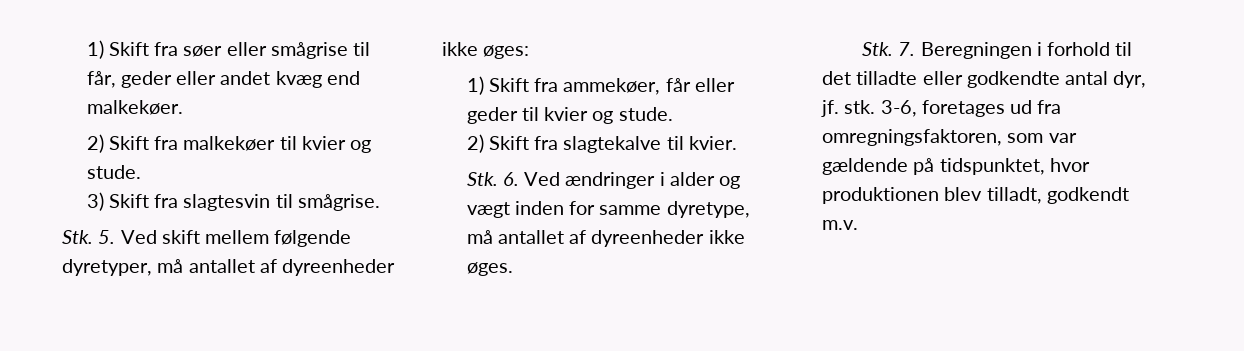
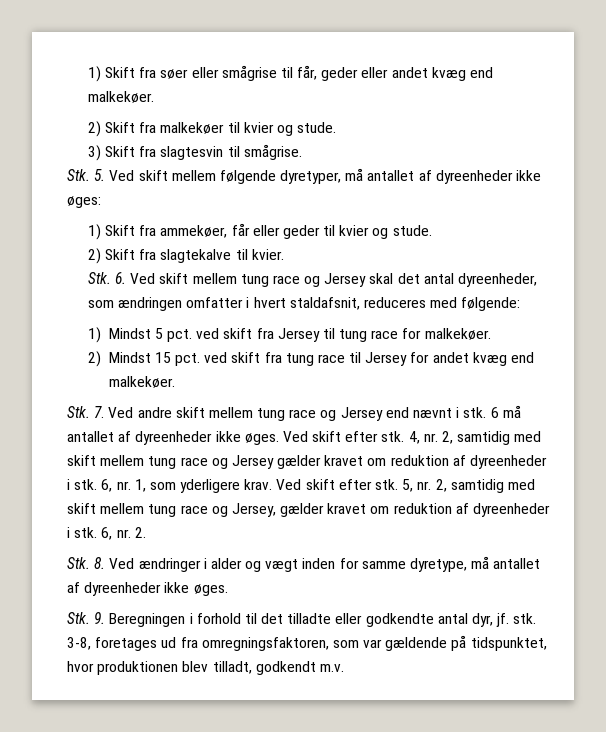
- Stk. 6. Ved ændringer i alder og vægt inden for samme dyretype, må antallet af dyreenheder ikke øges.
+ Stk. 6. Ved skift mellem tung race og Jersey skal det antal dyreenheder, som ændringen omfatter i hvert staldafsnit, reduceres med følgende:
+ 1) Mindst 5 pct. ved skift fra Jersey til tung race for malkekøer.
+ 2) Mindst 15 pct. ved skift fra tung race til Jersey for andet kvæg end malkekøer.
+ Stk. 7. Ved andre skift mellem tung race og Jersey end nævnt i stk. 6 må antallet af dyreenheder ikke øges. Ved skift efter stk. 4, nr. 2, samtidig med skift mellem tung race og Jersey gælder kravet om reduktion af dyreenheder i stk. 6, nr. 1, som yderligere krav. Ved skift efter stk. 5, nr. 2, samtidig med skift mellem tung race og Jersey, gælder kravet om reduktion af dyreenheder i stk. 6, nr. 2.
+ Stk. 8. Ved ændringer i alder og vægt inden for samme dyretype, må antallet af dyreenheder ikke øges.
- Stk. 7. Beregningen i forhold til det tilladte eller godkendte antal dyr, jf. stk.
+ Stk. 9. Beregningen i forhold til det tilladte eller godkendte antal dyr, jf. stk.
- 3-6, foretages ud fra omregningsfaktoren, som var gældende på tidspunktet, hvor produktionen blev tilladt, godkendt m.v.
+ 3-8, foretages ud fra omregningsfaktoren, som var gældende på tidspunktet, hvor produktionen blev tilladt, godkendt m.v.

